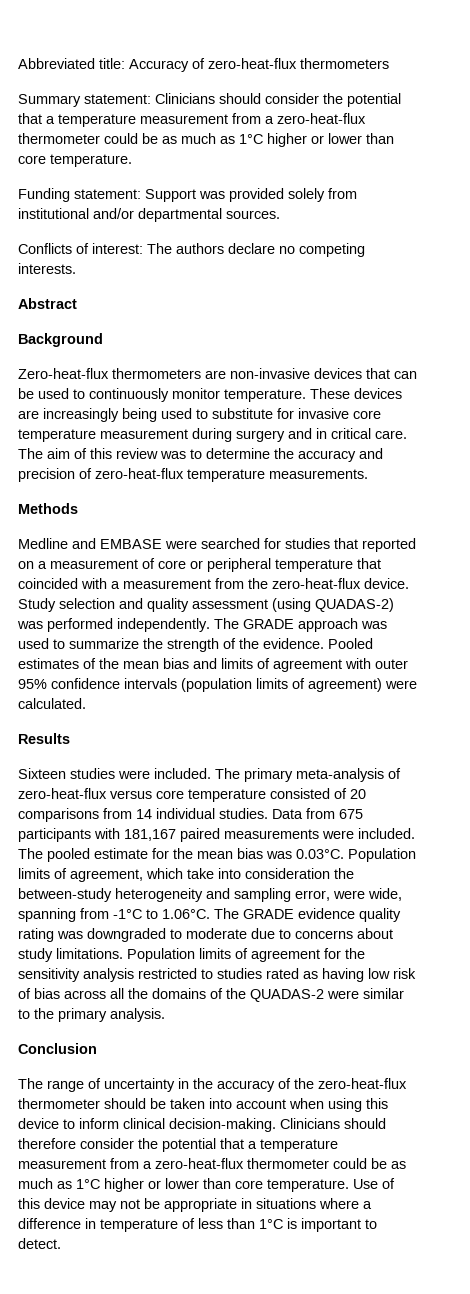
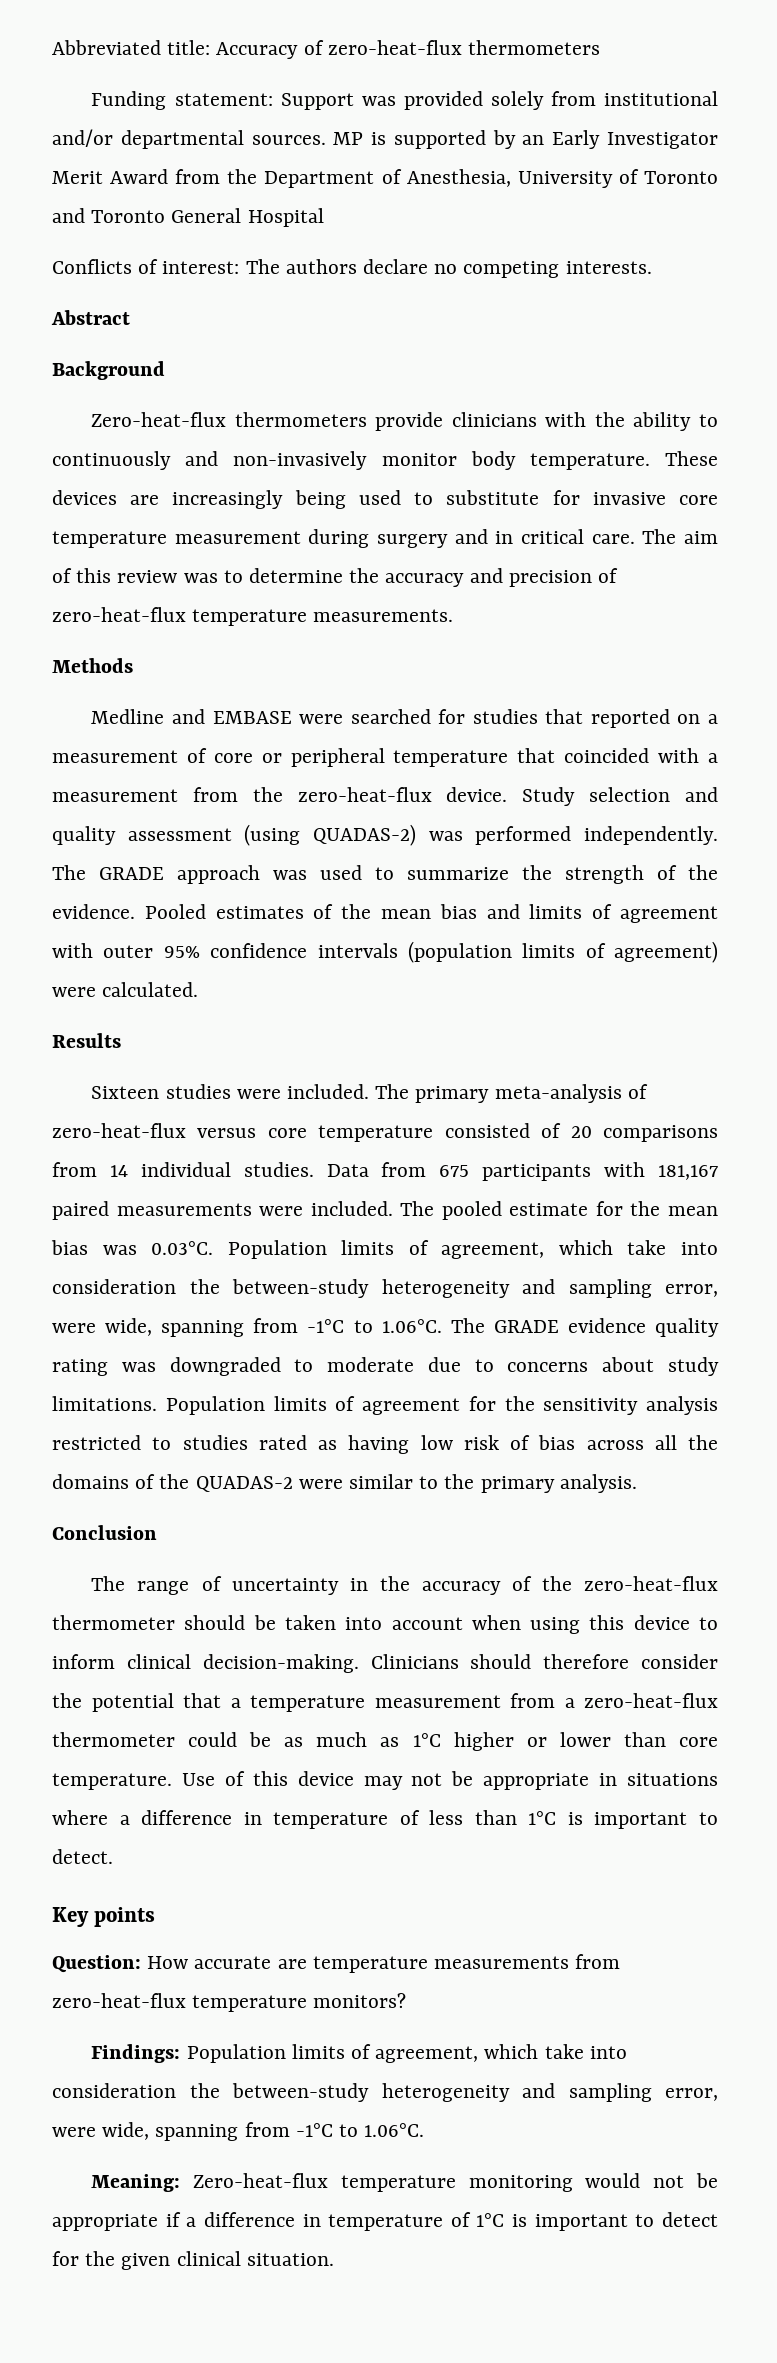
- Summary statement: Clinicians should consider the potential that a temperature measurement from a zero-heat-flux thermometer could be as much as 1°C higher or lower than core temperature.
+ MP is supported by an Early Investigator Merit Award from the Department of Anesthesia, University of Toronto and Toronto General Hospital
- Zero-heat-flux thermometers are non-invasive devices that can be used to continuously monitor temperature.
+ Zero-heat-flux thermometers provide clinicians with the ability to continuously and non-invasively monitor body temperature.
+ Key points
+ Question: How accurate are temperature measurements from zero-heat-flux temperature monitors?
+ Findings: Population limits of agreement, which take into consideration the between-study heterogeneity and sampling error, were wide, spanning from -1°C to 1.06°C.
+ Meaning: Zero-heat-flux temperature monitoring would not be appropriate if a difference in temperature of 1°C is important to detect for the given clinical situation.

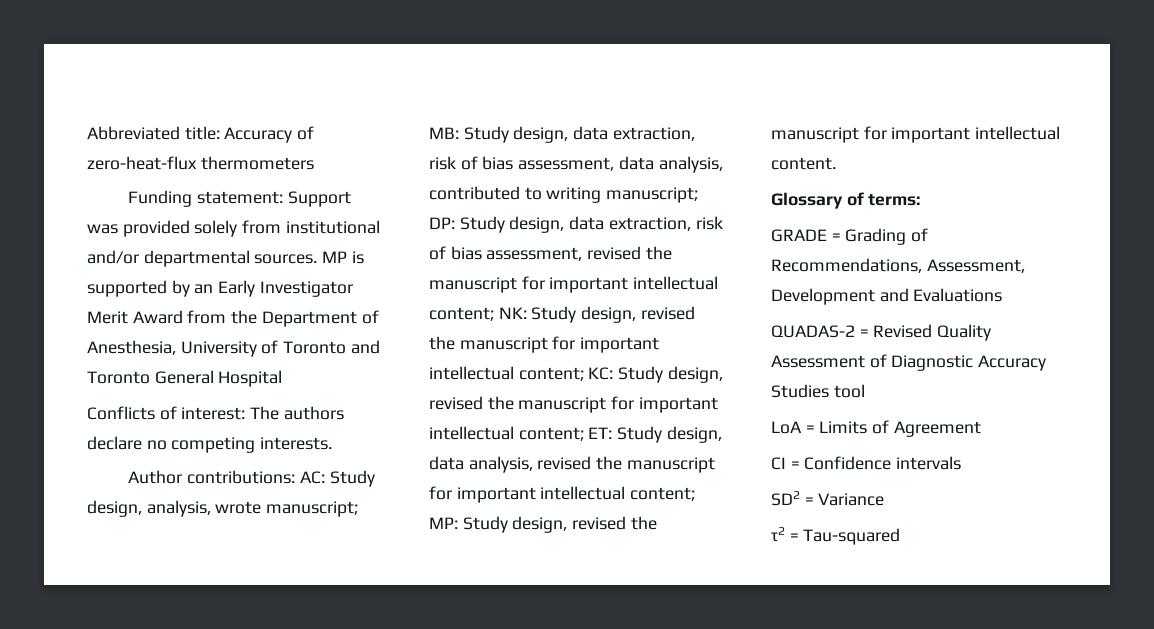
- Abstract
- Background
- Zero-heat-flux thermometers provide clinicians with the ability to continuously and non-invasively monitor body temperature. These devices are increasingly being used to substitute for invasive core temperature measurement during surgery and in critical care. The aim of this review was to determine the accuracy and precision of zero-heat-flux temperature measurements.
- Methods
- Medline and EMBASE were searched for studies that reported on a measurement of core or peripheral temperature that coincided with a measurement from the zero-heat-flux device. Study selection and quality assessment (using QUADAS-2) was performed independently. The GRADE approach was used to summarize the strength of the evidence. Pooled estimates of the mean bias and limits of agreement with outer 95% confidence intervals (population limits of agreement) were calculated.
- Results
- Sixteen studies were included. The primary meta-analysis of zero-heat-flux versus core temperature consisted of 20 comparisons from 14 individual studies. Data from 675 participants with 181,167 paired measurements were included. The pooled estimate for the mean bias was 0.03°C. Population limits of agreement, which take into consideration the between-study heterogeneity and sampling error, were wide, spanning from -1°C to 1.06°C. The GRADE evidence quality rating was downgraded to moderate due to concerns about study limitations. Population limits of agreement for the sensitivity analysis restricted to studies rated as having low risk of bias across all the domains of the QUADAS-2 were similar to the primary analysis.
- Conclusion
- The range of uncertainty in the accuracy of the zero-heat-flux thermometer should be taken into account when using this device to inform clinical decision-making. Clinicians should therefore consider the potential that a temperature measurement from a zero-heat-flux thermometer could be as much as 1°C higher or lower than core temperature. Use of this device may not be appropriate in situations where a difference in temperature of less than 1°C is important to detect.
- Key points
- Question: How accurate are temperature measurements from zero-heat-flux temperature monitors?
- Findings: Population limits of agreement, which take into consideration the between-study heterogeneity and sampling error, were wide, spanning from -1°C to 1.06°C.
- Meaning: Zero-heat-flux temperature monitoring would not be appropriate if a difference in temperature of 1°C is important to detect for the given clinical situation.
+ Author contributions: AC: Study design, analysis, wrote manuscript; MB: Study design, data extraction, risk of bias assessment, data analysis, contributed to writing manuscript; DP: Study design, data extraction, risk of bias assessment, revised the manuscript for important intellectual content; NK: Study design, revised the manuscript for important intellectual content; KC: Study design, revised the manuscript for important intellectual content; ET: Study design, data analysis, revised the manuscript for important intellectual content; MP: Study design, revised the manuscript for important intellectual content.
+ Glossary of terms:
+ GRADE = Grading of Recommendations, Assessment, Development and Evaluations
+ QUADAS-2 = Revised Quality Assessment of Diagnostic Accuracy Studies tool
+ LoA = Limits of Agreement
+ CI = Confidence intervals
+ SD2 = Variance
+ τ2 = Tau-squared

